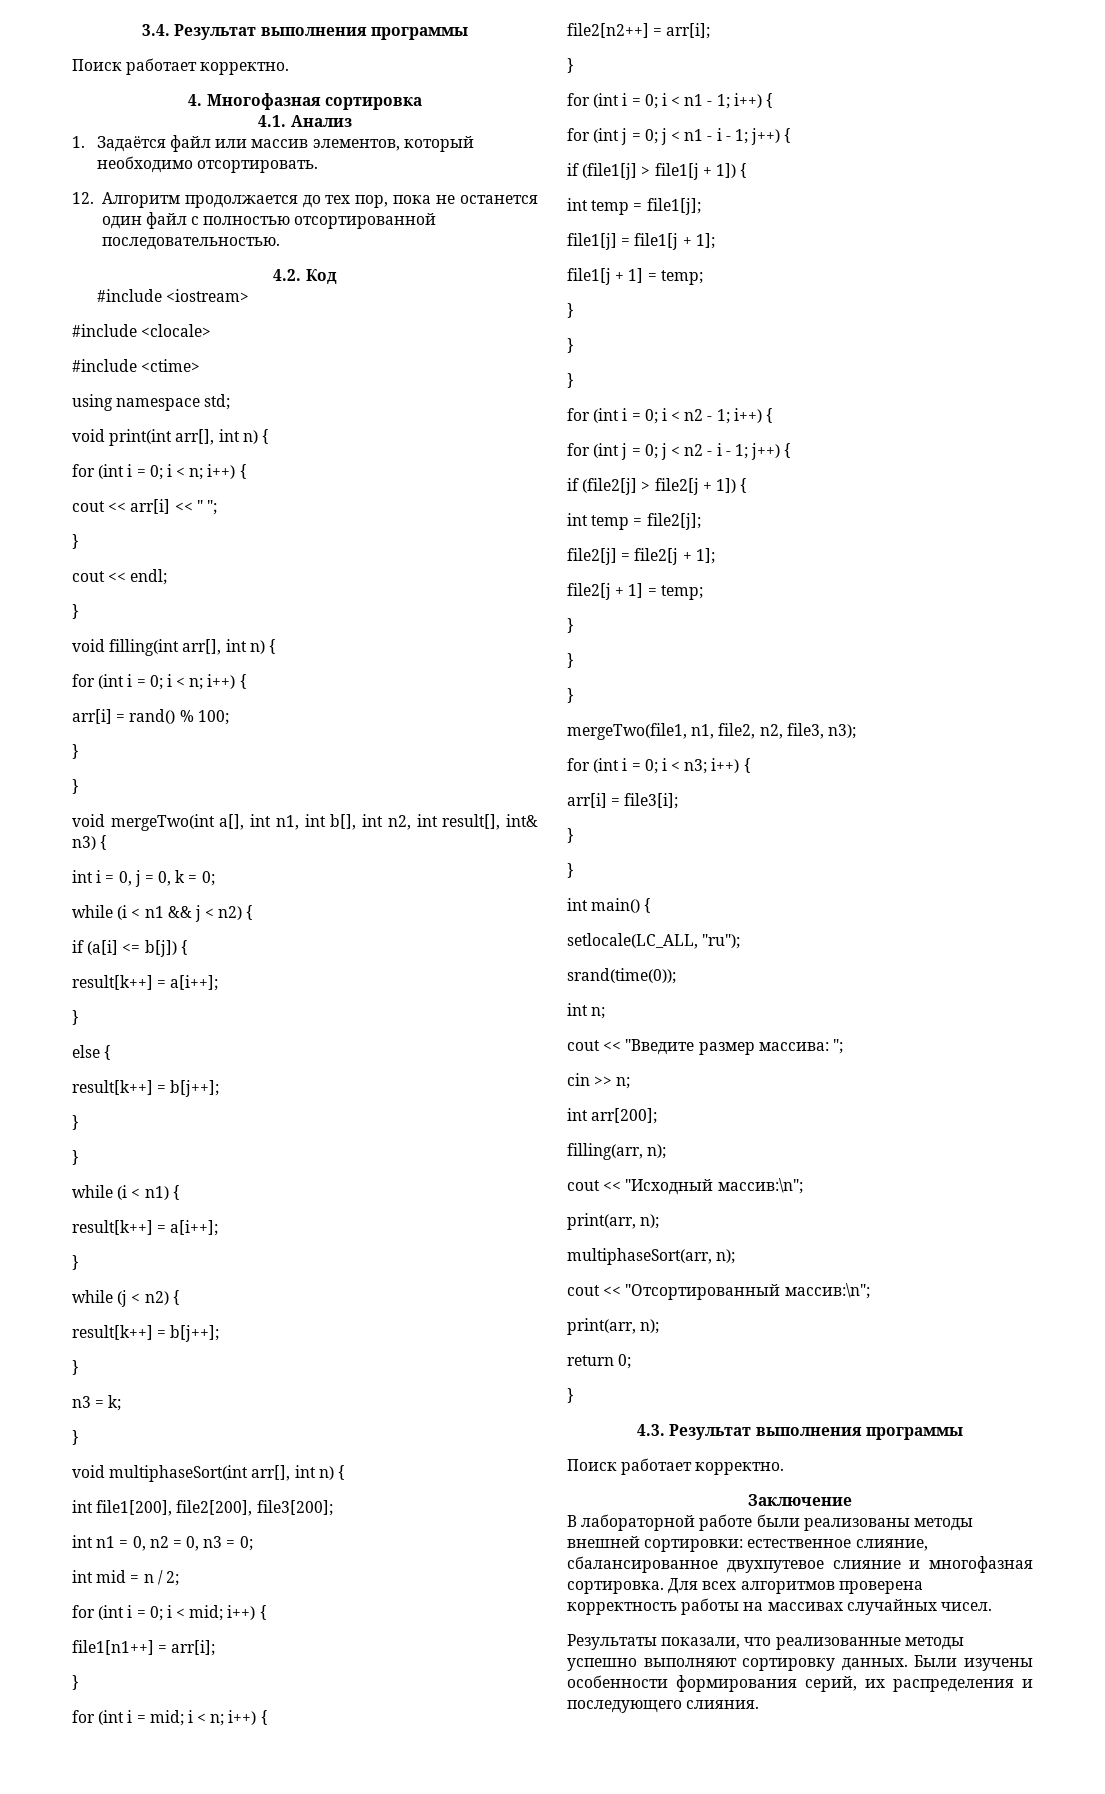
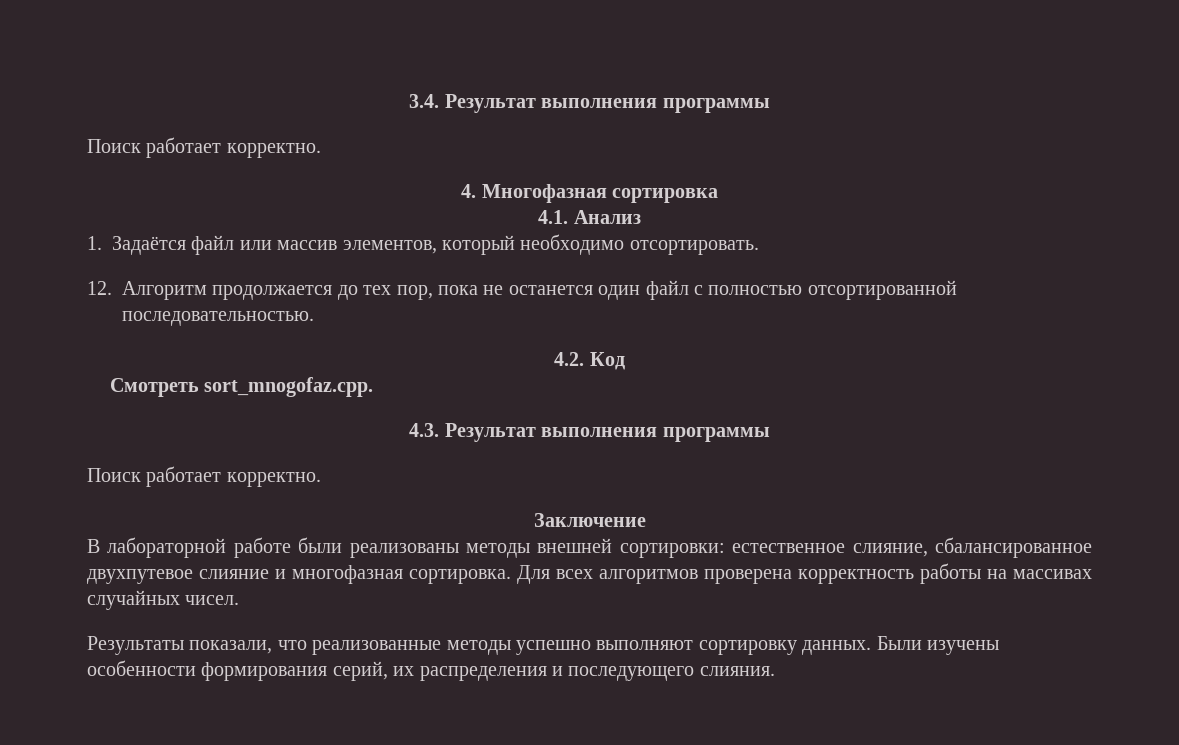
- #include <iostream>
- #include <clocale>
- #include <ctime>
- using namespace std;
- void print(int arr[], int n) {
- for (int i = 0; i < n; i++) {
- cout << arr[i] << " ";
- }
- cout << endl;
- }
- void filling(int arr[], int n) {
- for (int i = 0; i < n; i++) {
- arr[i] = rand() % 100;
- }
- }
- void mergeTwo(int a[], int n1, int b[], int n2, int result[], int& n3) {
- int i = 0, j = 0, k = 0;
- while (i < n1 && j < n2) {
- if (a[i] <= b[j]) {
- result[k++] = a[i++];
- }
- else {
- result[k++] = b[j++];
- }
- }
- while (i < n1) {
- result[k++] = a[i++];
- }
- while (j < n2) {
- result[k++] = b[j++];
- }
- n3 = k;
- }
- void multiphaseSort(int arr[], int n) {
- int file1[200], file2[200], file3[200];
- int n1 = 0, n2 = 0, n3 = 0;
- int mid = n / 2;
- for (int i = 0; i < mid; i++) {
- file1[n1++] = arr[i];
- }
- for (int i = mid; i < n; i++) {
- file2[n2++] = arr[i];
- }
- for (int i = 0; i < n1 - 1; i++) {
- for (int j = 0; j < n1 - i - 1; j++) {
- if (file1[j] > file1[j + 1]) {
- int temp = file1[j];
- file1[j] = file1[j + 1];
- file1[j + 1] = temp;
- }
- }
- }
- for (int i = 0; i < n2 - 1; i++) {
- for (int j = 0; j < n2 - i - 1; j++) {
- if (file2[j] > file2[j + 1]) {
- int temp = file2[j];
- file2[j] = file2[j + 1];
- file2[j + 1] = temp;
- }
- }
- }
- mergeTwo(file1, n1, file2, n2, file3, n3);
- for (int i = 0; i < n3; i++) {
- arr[i] = file3[i];
- }
- }
- int main() {
- setlocale(LC_ALL, "ru");
- srand(time(0));
- int n;
- cout << "Введите размер массива: ";
- cin >> n;
- int arr[200];
- filling(arr, n);
- cout << "Исходный массив:\n";
- print(arr, n);
- multiphaseSort(arr, n);
- cout << "Отсортированный массив:\n";
- print(arr, n);
- return 0;
- }
+ Смотреть sort_mnogofaz.cpp.

